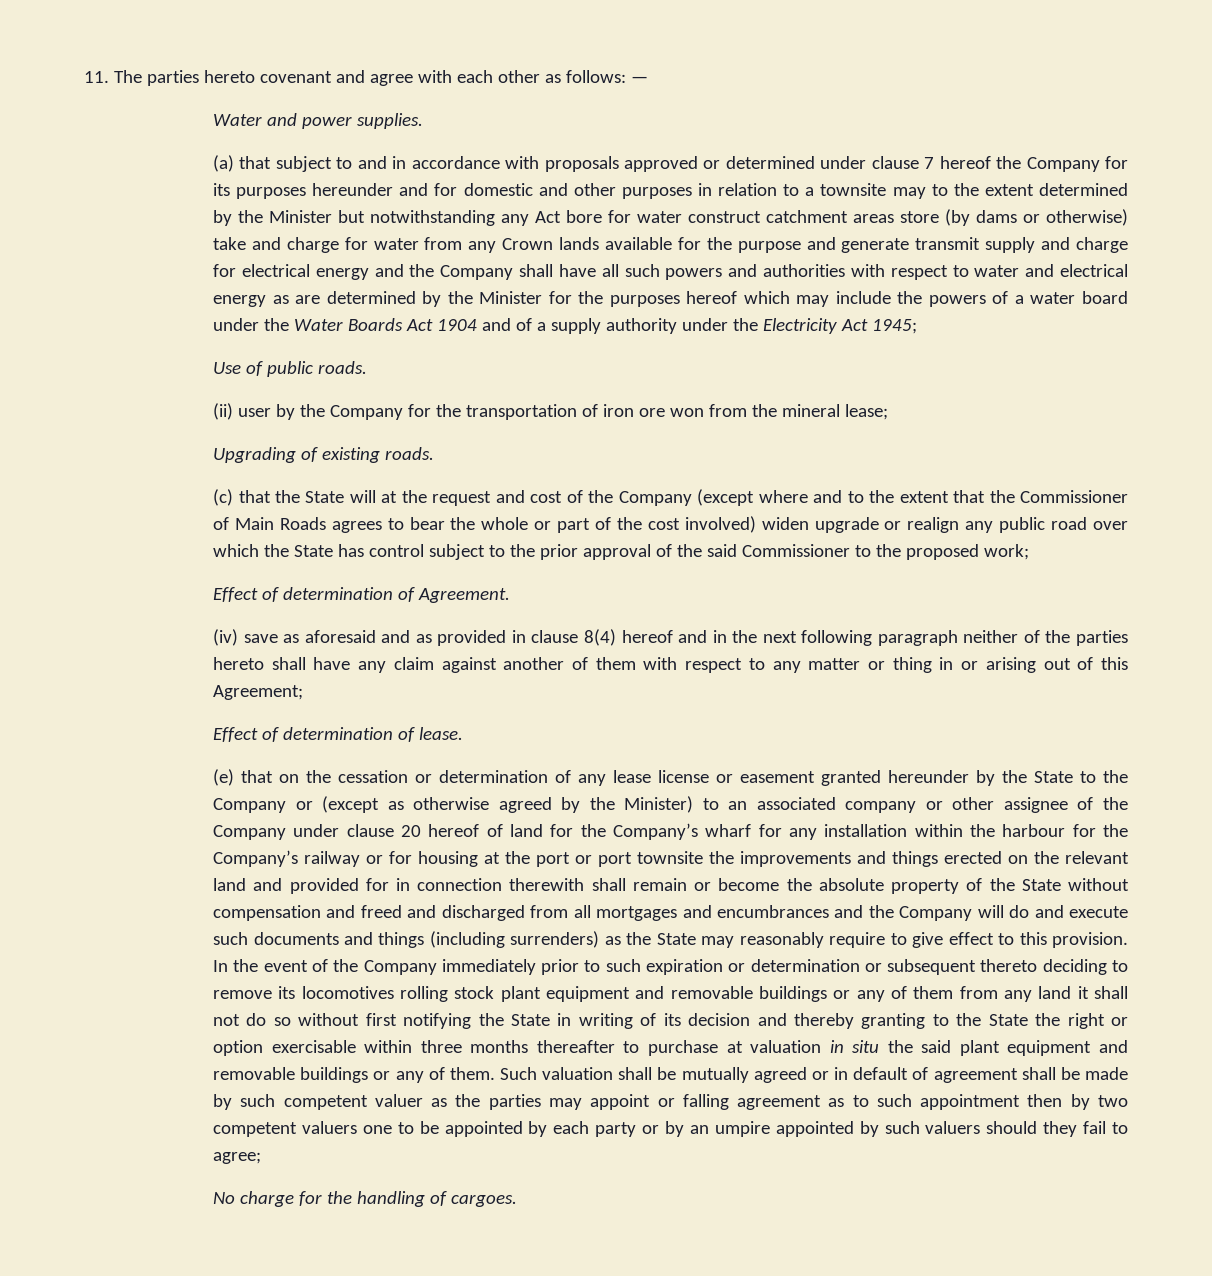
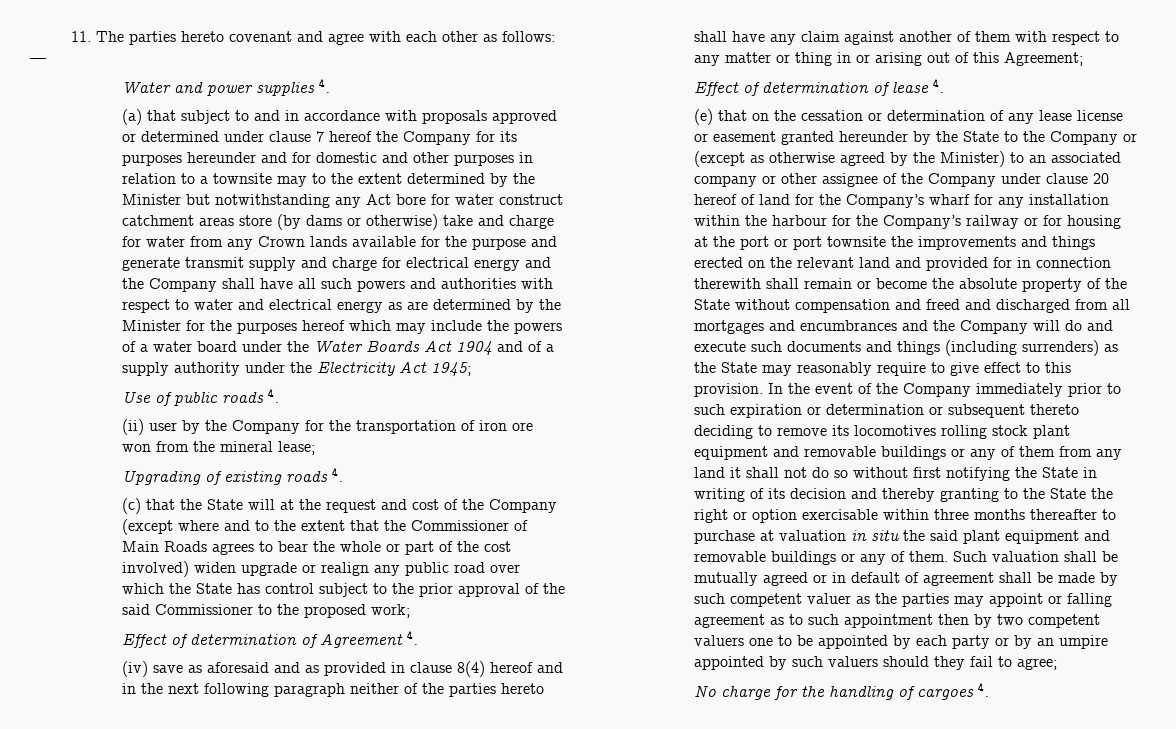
- Water and power supplies.
+ Water and power supplies 4.
- Use of public roads.
+ Use of public roads 4.
- Upgrading of existing roads.
+ Upgrading of existing roads 4.
- Effect of determination of Agreement.
+ Effect of determination of Agreement 4.
- Effect of determination of lease.
+ Effect of determination of lease 4.
- No charge for the handling of cargoes.
+ No charge for the handling of cargoes 4.

